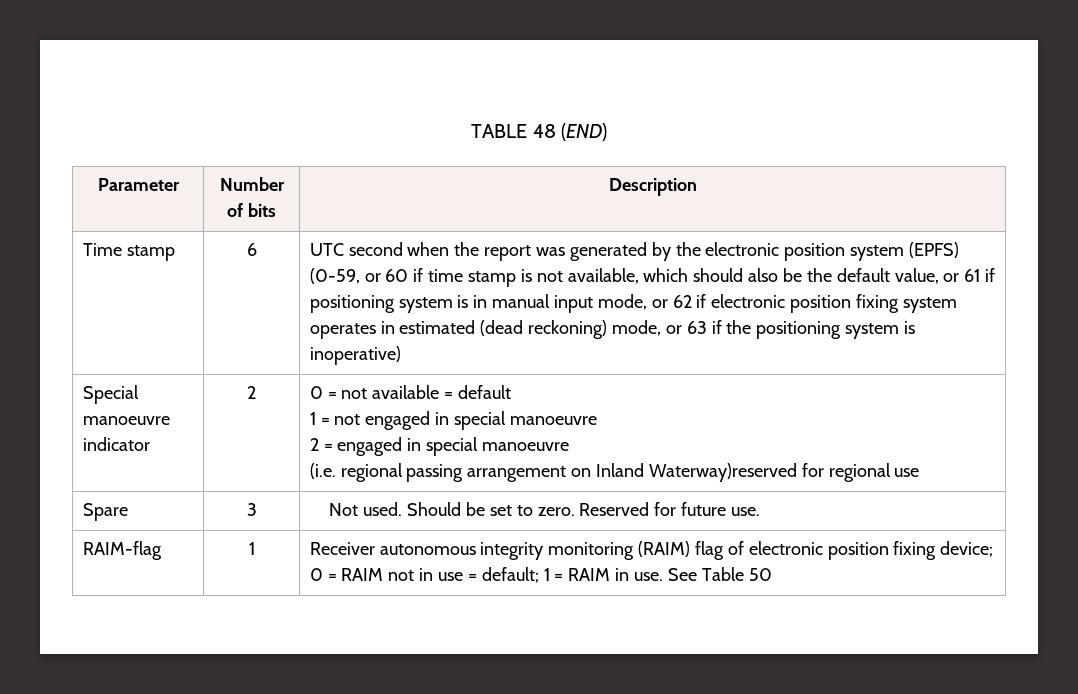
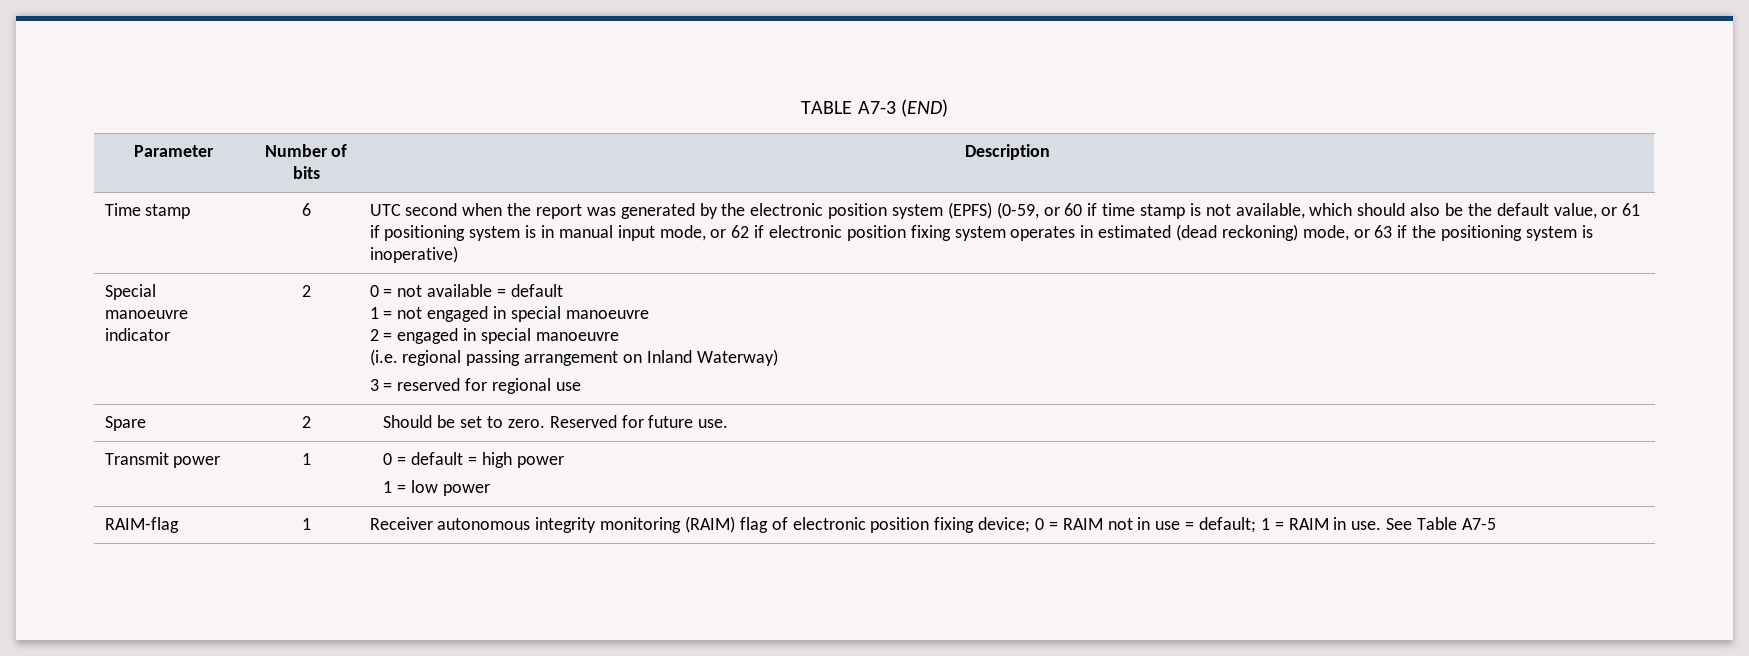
- TABLE 48 (END)
+ TABLE A7-3 (END)
  Special manoeuvre indicator | 2 | 0 = not available = default
  1 = not engaged in special manoeuvre
  2 = engaged in special manoeuvre
- (i.e. regional passing arrangement on Inland Waterway)reserved for regional use
+ (i.e. regional passing arrangement on Inland Waterway)
+ 3 = reserved for regional use
- Spare | 3 | Not used. Should be set to zero. Reserved for future use.
+ Spare | 2 | Should be set to zero. Reserved for future use.
+ Transmit power | 1 | 0 = default = high power
+ 1 = low power
- RAIM-flag | 1 | Receiver autonomous integrity monitoring (RAIM) flag of electronic position fixing device; 0 = RAIM not in use = default; 1 = RAIM in use. See Table 50
+ RAIM-flag | 1 | Receiver autonomous integrity monitoring (RAIM) flag of electronic position fixing device; 0 = RAIM not in use = default; 1 = RAIM in use. See Table A7-5

